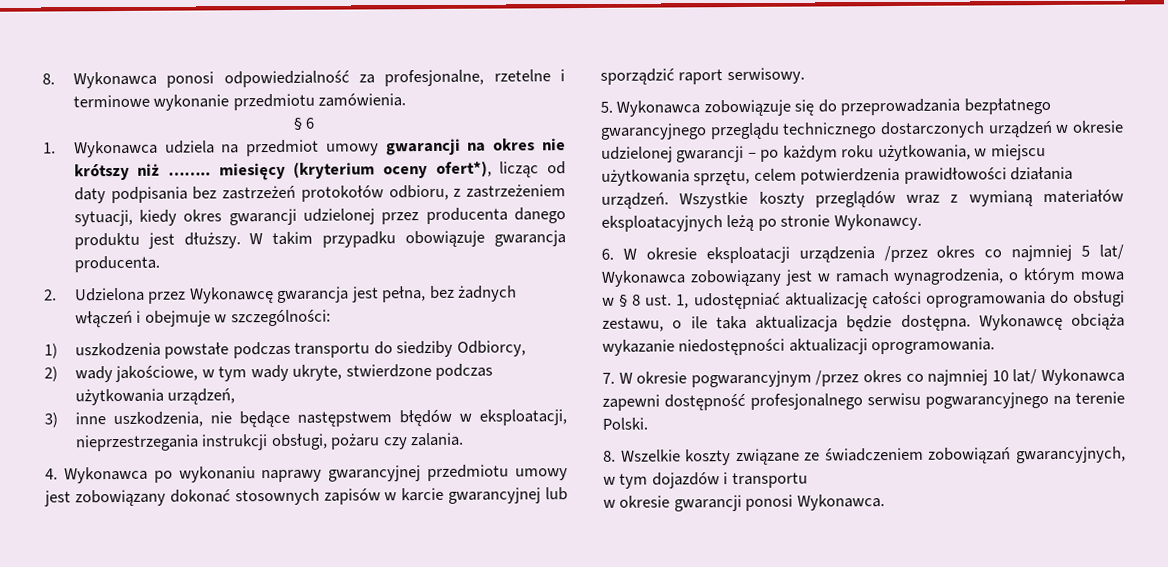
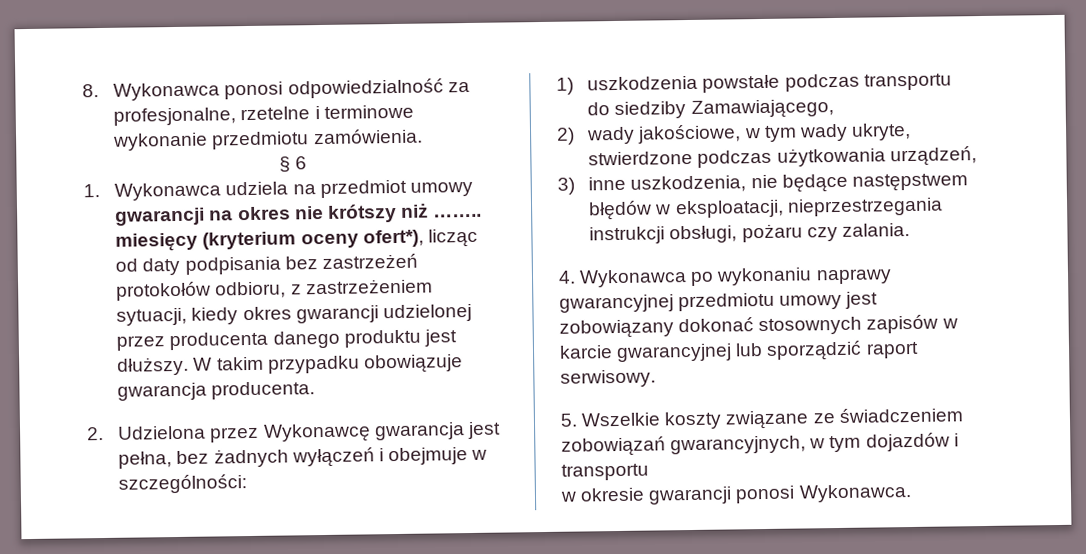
- 2. Udzielona przez Wykonawcę gwarancja jest pełna, bez żadnych włączeń i obejmuje w szczególności:
+ 2. Udzielona przez Wykonawcę gwarancja jest pełna, bez żadnych wyłączeń i obejmuje w szczególności:
- 1) uszkodzenia powstałe podczas transportu do siedziby Odbiorcy,
+ 1) uszkodzenia powstałe podczas transportu do siedziby Zamawiającego,
- 5. Wykonawca zobowiązuje się do przeprowadzania bezpłatnego gwarancyjnego przeglądu technicznego dostarczonych urządzeń w okresie udzielonej gwarancji – po każdym roku użytkowania, w miejscu użytkowania sprzętu, celem potwierdzenia prawidłowości działania urządzeń. Wszystkie koszty przeglądów wraz z wymianą materiałów eksploatacyjnych leżą po stronie Wykonawcy.
- 6. W okresie eksploatacji urządzenia /przez okres co najmniej 5 lat/ Wykonawca zobowiązany jest w ramach wynagrodzenia, o którym mowa w § 8 ust. 1, udostępniać aktualizację całości oprogramowania do obsługi zestawu, o ile taka aktualizacja będzie dostępna. Wykonawcę obciąża wykazanie niedostępności aktualizacji oprogramowania.
- 7. W okresie pogwarancyjnym /przez okres co najmniej 10 lat/ Wykonawca zapewni dostępność profesjonalnego serwisu pogwarancyjnego na terenie Polski.
- 8. Wszelkie koszty związane ze świadczeniem zobowiązań gwarancyjnych, w tym dojazdów i transportu
+ 5. Wszelkie koszty związane ze świadczeniem zobowiązań gwarancyjnych, w tym dojazdów i transportu

